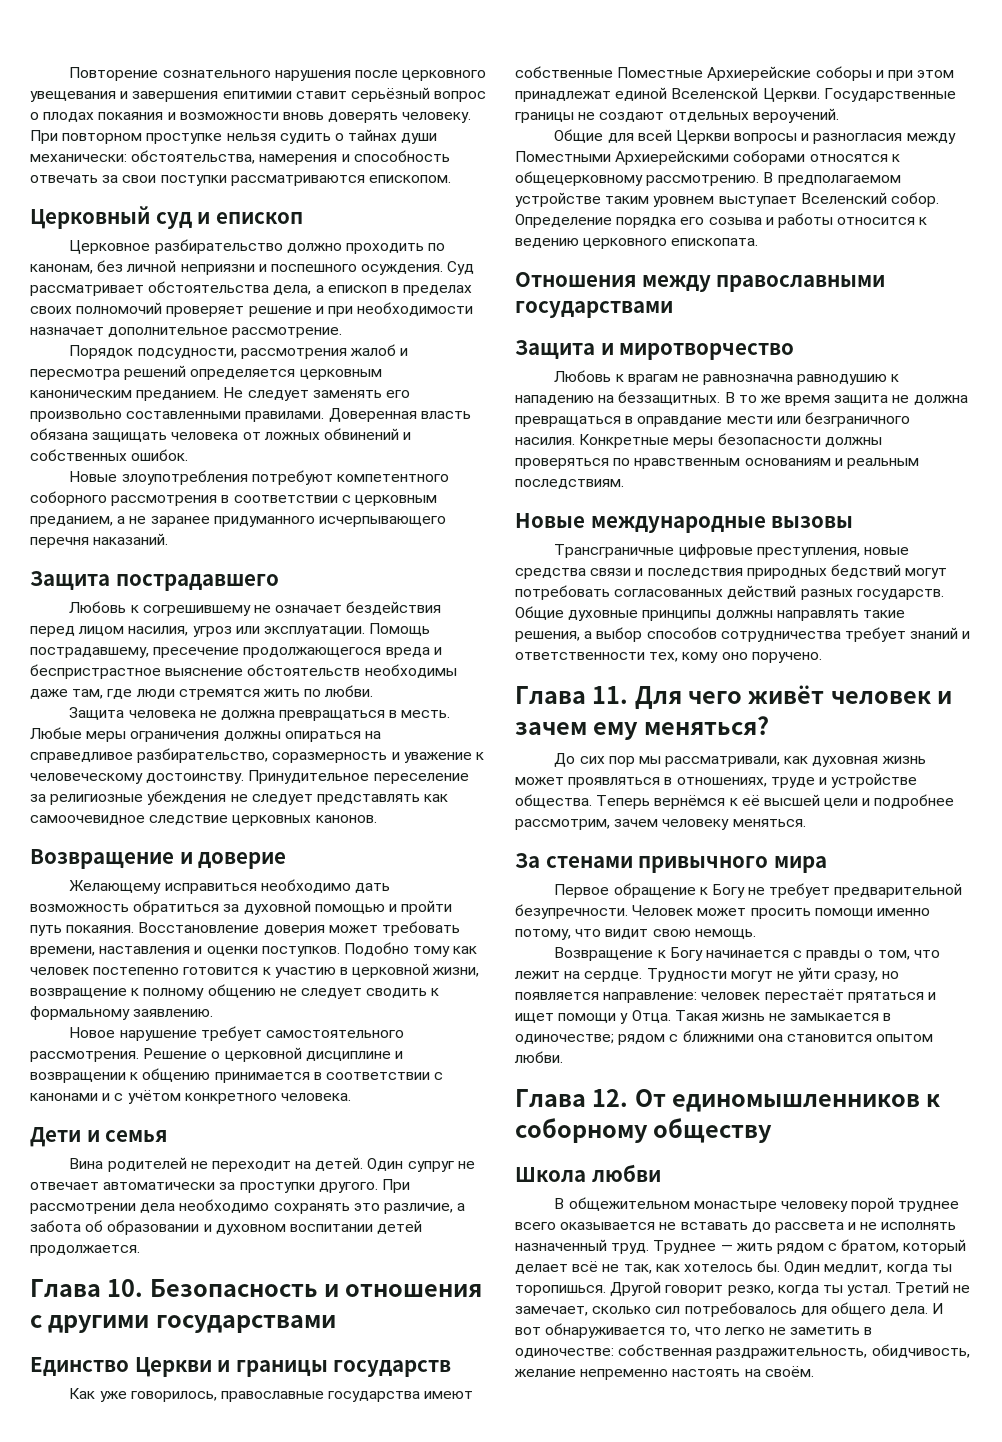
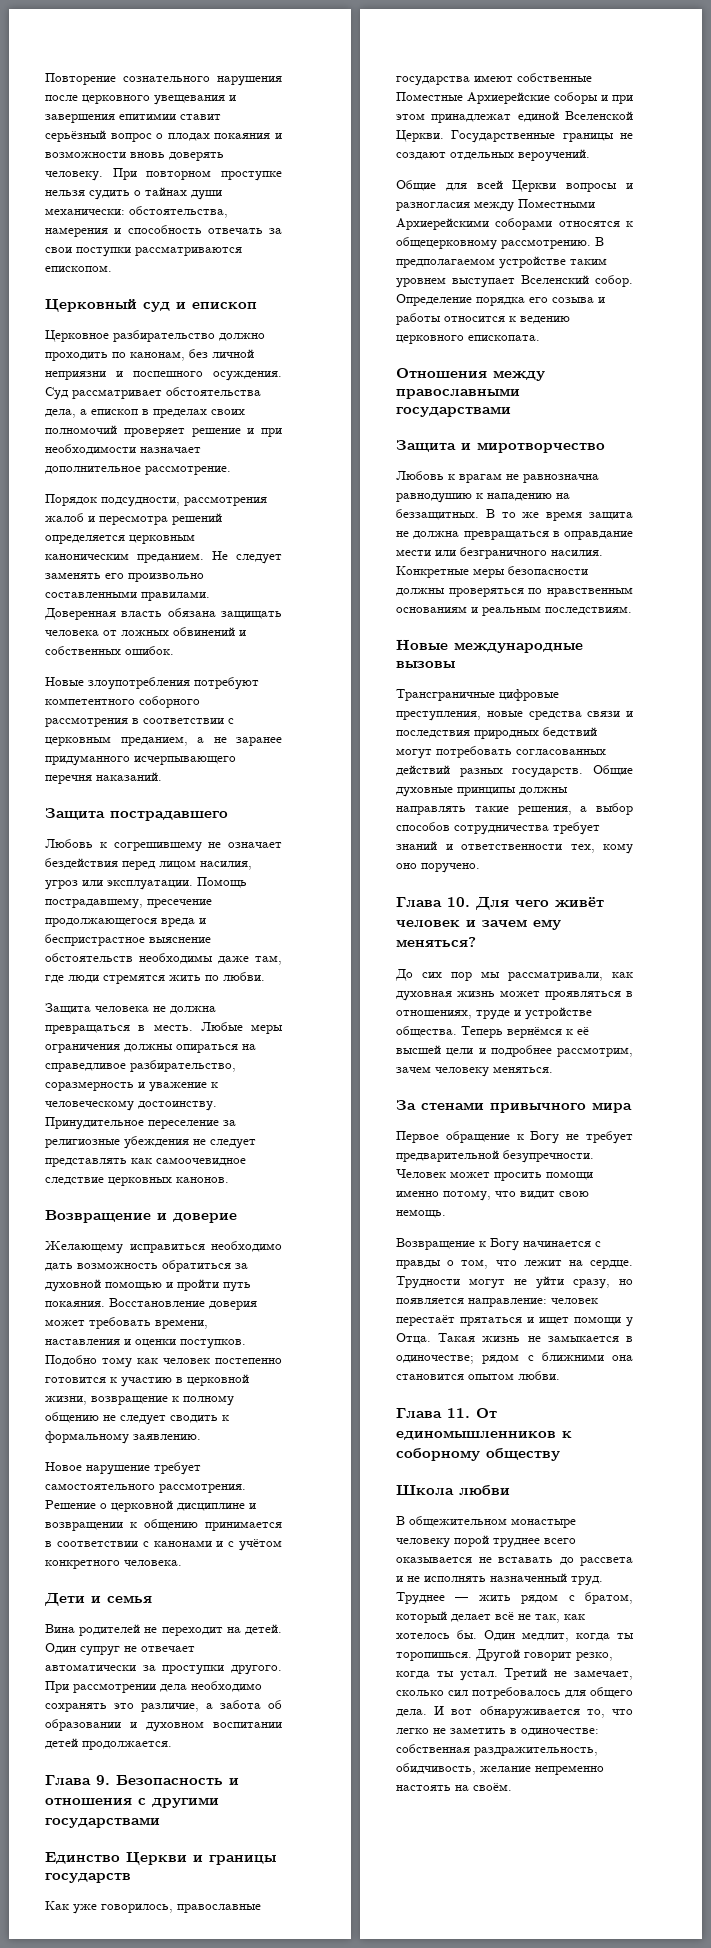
- Глава 10. Безопасность и отношения с другими государствами
+ Глава 9. Безопасность и отношения с другими государствами
- Глава 11. Для чего живёт человек и зачем ему меняться?
+ Глава 10. Для чего живёт человек и зачем ему меняться?
- Глава 12. От единомышленников к соборному обществу
+ Глава 11. От единомышленников к соборному обществу

